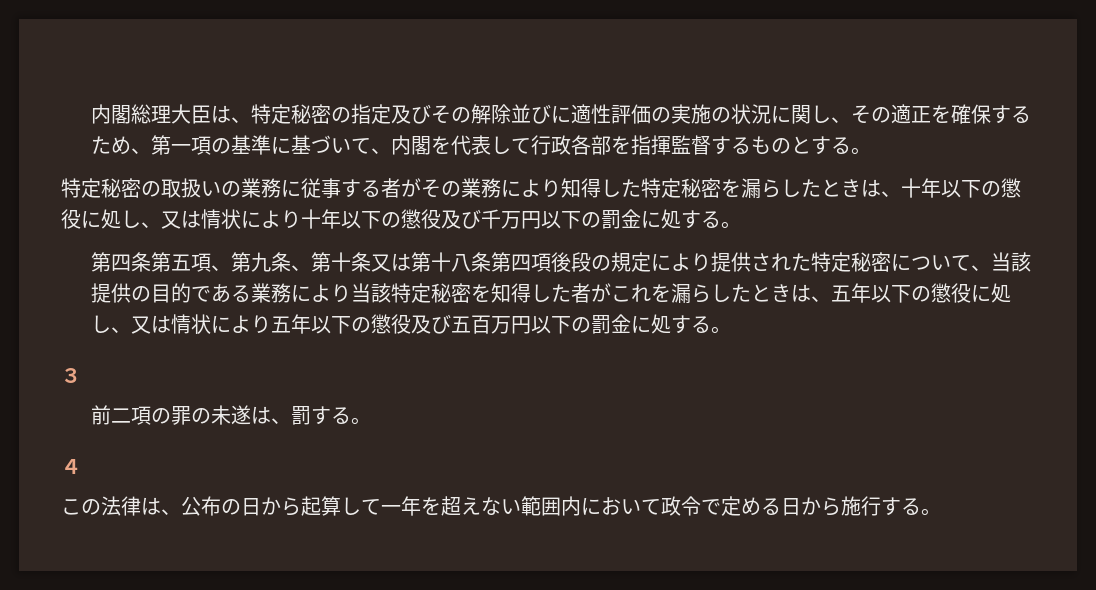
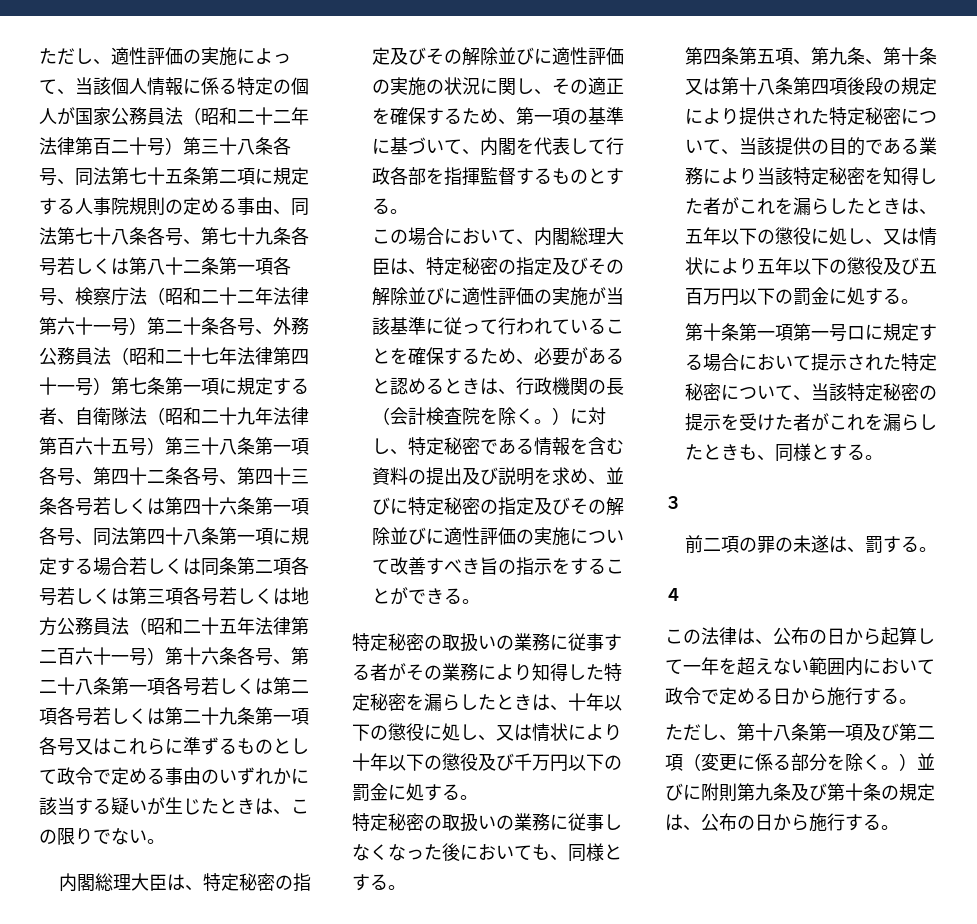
+ ただし、適性評価の実施によって、当該個人情報に係る特定の個人が国家公務員法（昭和二十二年法律第百二十号）第三十八条各号、同法第七十五条第二項に規定する人事院規則の定める事由、同法第七十八条各号、第七十九条各号若しくは第八十二条第一項各号、検察庁法（昭和二十二年法律第六十一号）第二十条各号、外務公務員法（昭和二十七年法律第四十一号）第七条第一項に規定する者、自衛隊法（昭和二十九年法律第百六十五号）第三十八条第一項各号、第四十二条各号、第四十三条各号若しくは第四十六条第一項各号、同法第四十八条第一項に規定する場合若しくは同条第二項各号若しくは第三項各号若しくは地方公務員法（昭和二十五年法律第二百六十一号）第十六条各号、第二十八条第一項各号若しくは第二項各号若しくは第二十九条第一項各号又はこれらに準ずるものとして政令で定める事由のいずれかに該当する疑いが生じたときは、この限りでない。
+ この場合において、内閣総理大臣は、特定秘密の指定及びその解除並びに適性評価の実施が当該基準に従って行われていることを確保するため、必要があると認めるときは、行政機関の長（会計検査院を除く。）に対し、特定秘密である情報を含む資料の提出及び説明を求め、並びに特定秘密の指定及びその解除並びに適性評価の実施について改善すべき旨の指示をすることができる。
+ 特定秘密の取扱いの業務に従事しなくなった後においても、同様とする。
+ 第十条第一項第一号ロに規定する場合において提示された特定秘密について、当該特定秘密の提示を受けた者がこれを漏らしたときも、同様とする。
+ ただし、第十八条第一項及び第二項（変更に係る部分を除く。）並びに附則第九条及び第十条の規定は、公布の日から施行する。

